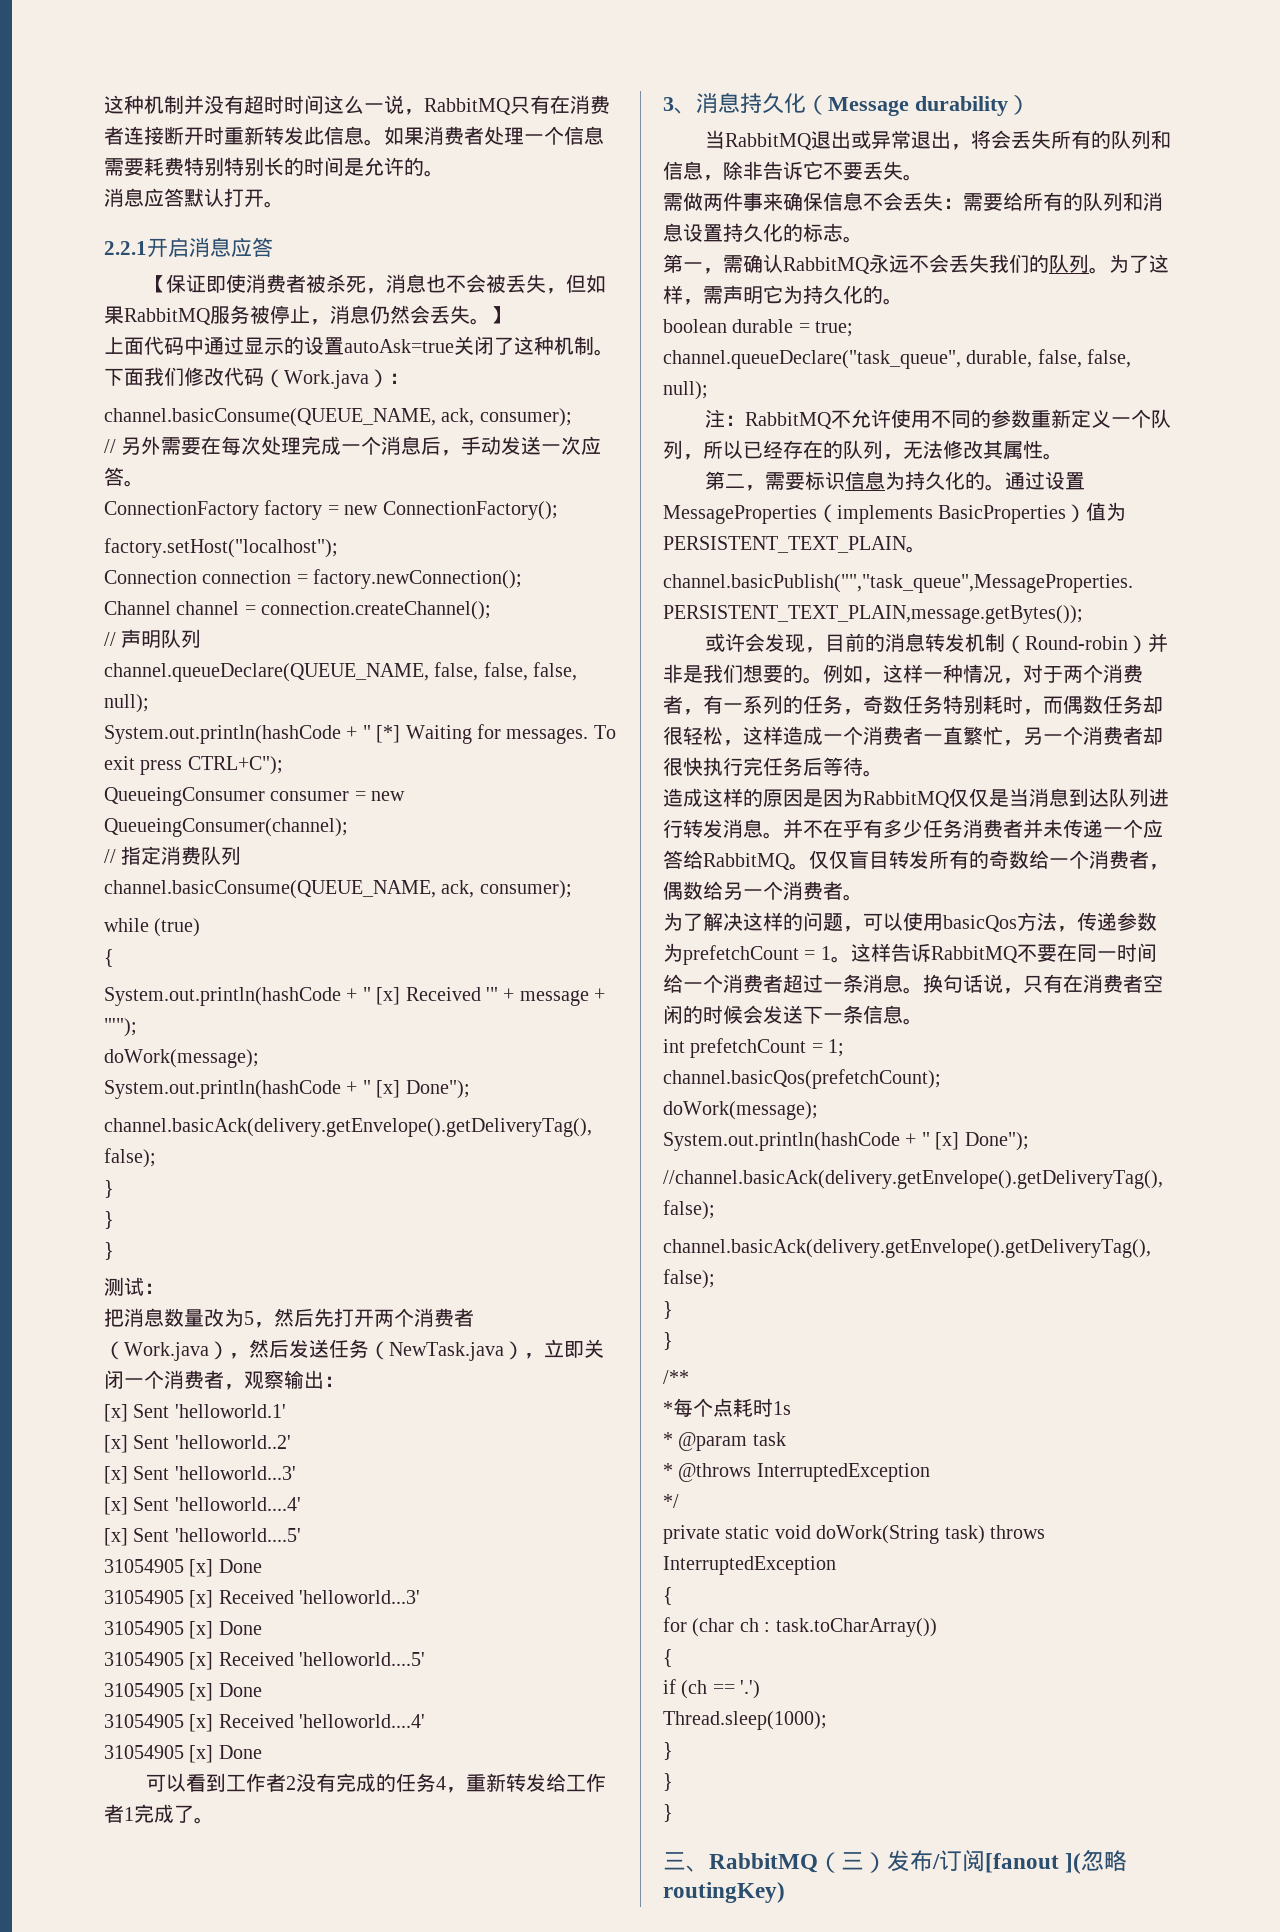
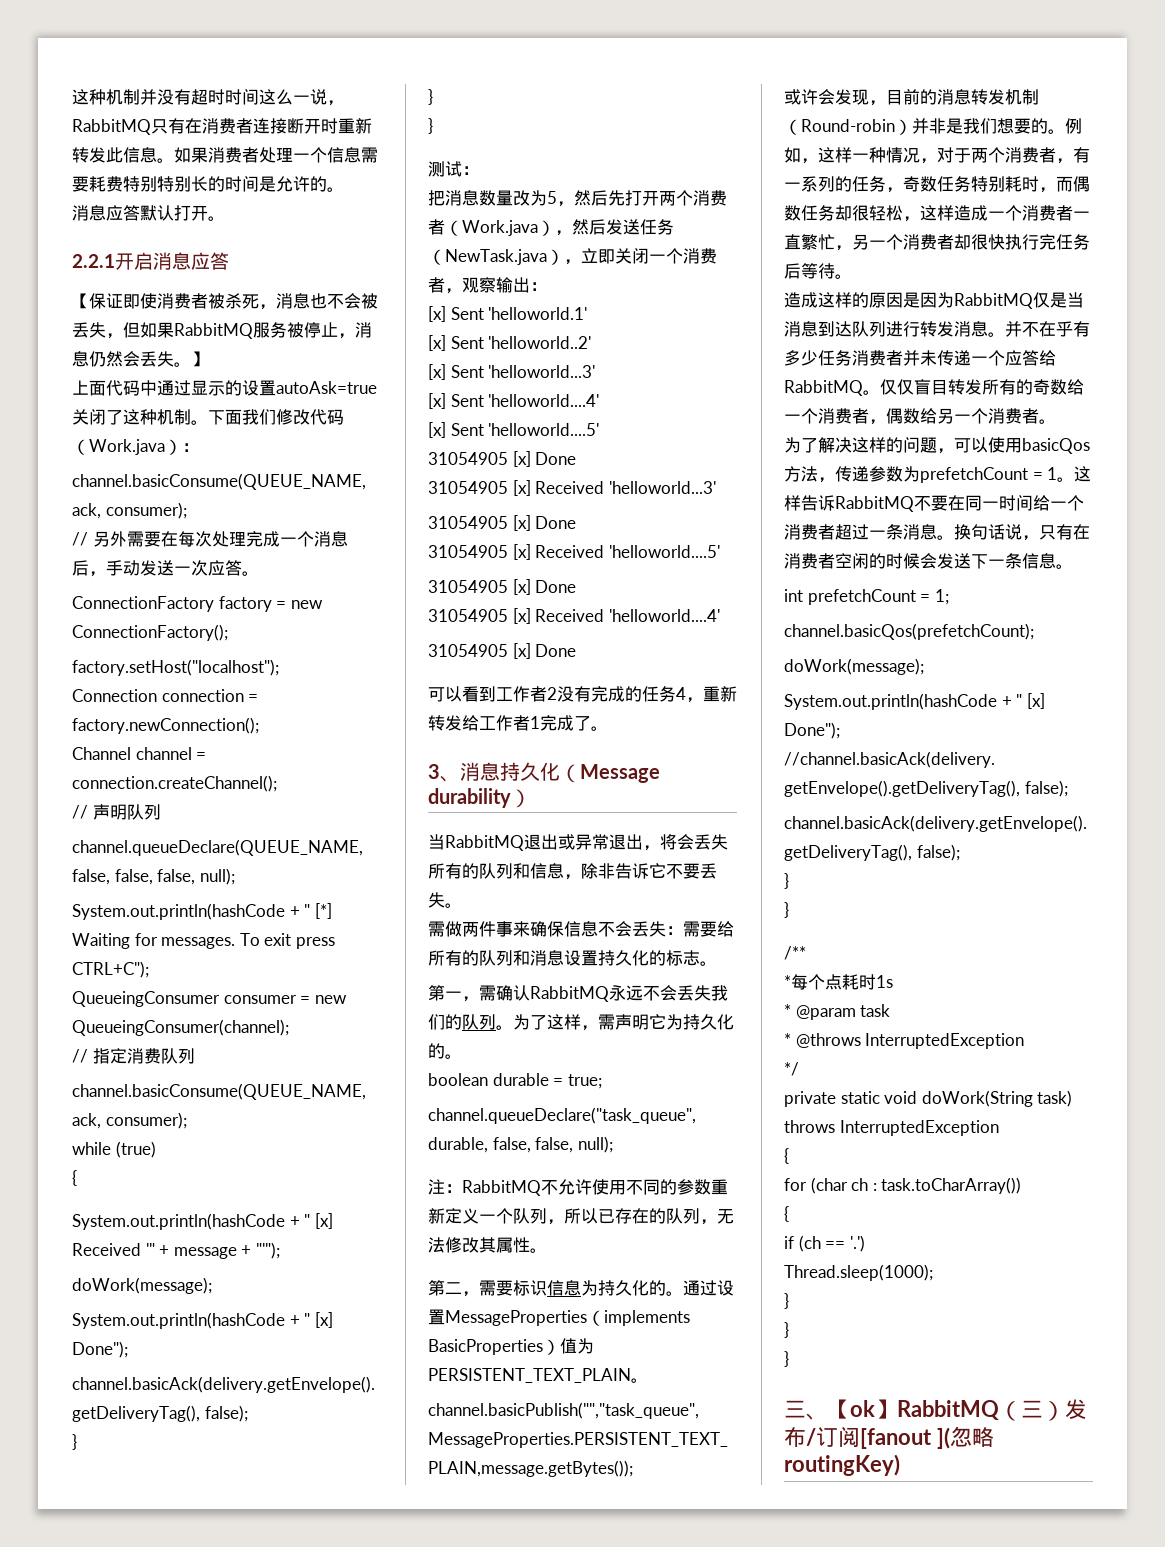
- 注：RabbitMQ不允许使用不同的参数重新定义一个队列，所以已经存在的队列，无法修改其属性。
+ 注：RabbitMQ不允许使用不同的参数重新定义一个队列，所以已存在的队列，无法修改其属性。
- 造成这样的原因是因为RabbitMQ仅仅是当消息到达队列进行转发消息。
+ 造成这样的原因是因为RabbitMQ仅是当消息到达队列进行转发消息。
- 三、RabbitMQ（三）发布/订阅[fanout ](忽略routingKey)
+ 三、【ok】RabbitMQ（三）发布/订阅[fanout ](忽略routingKey)

